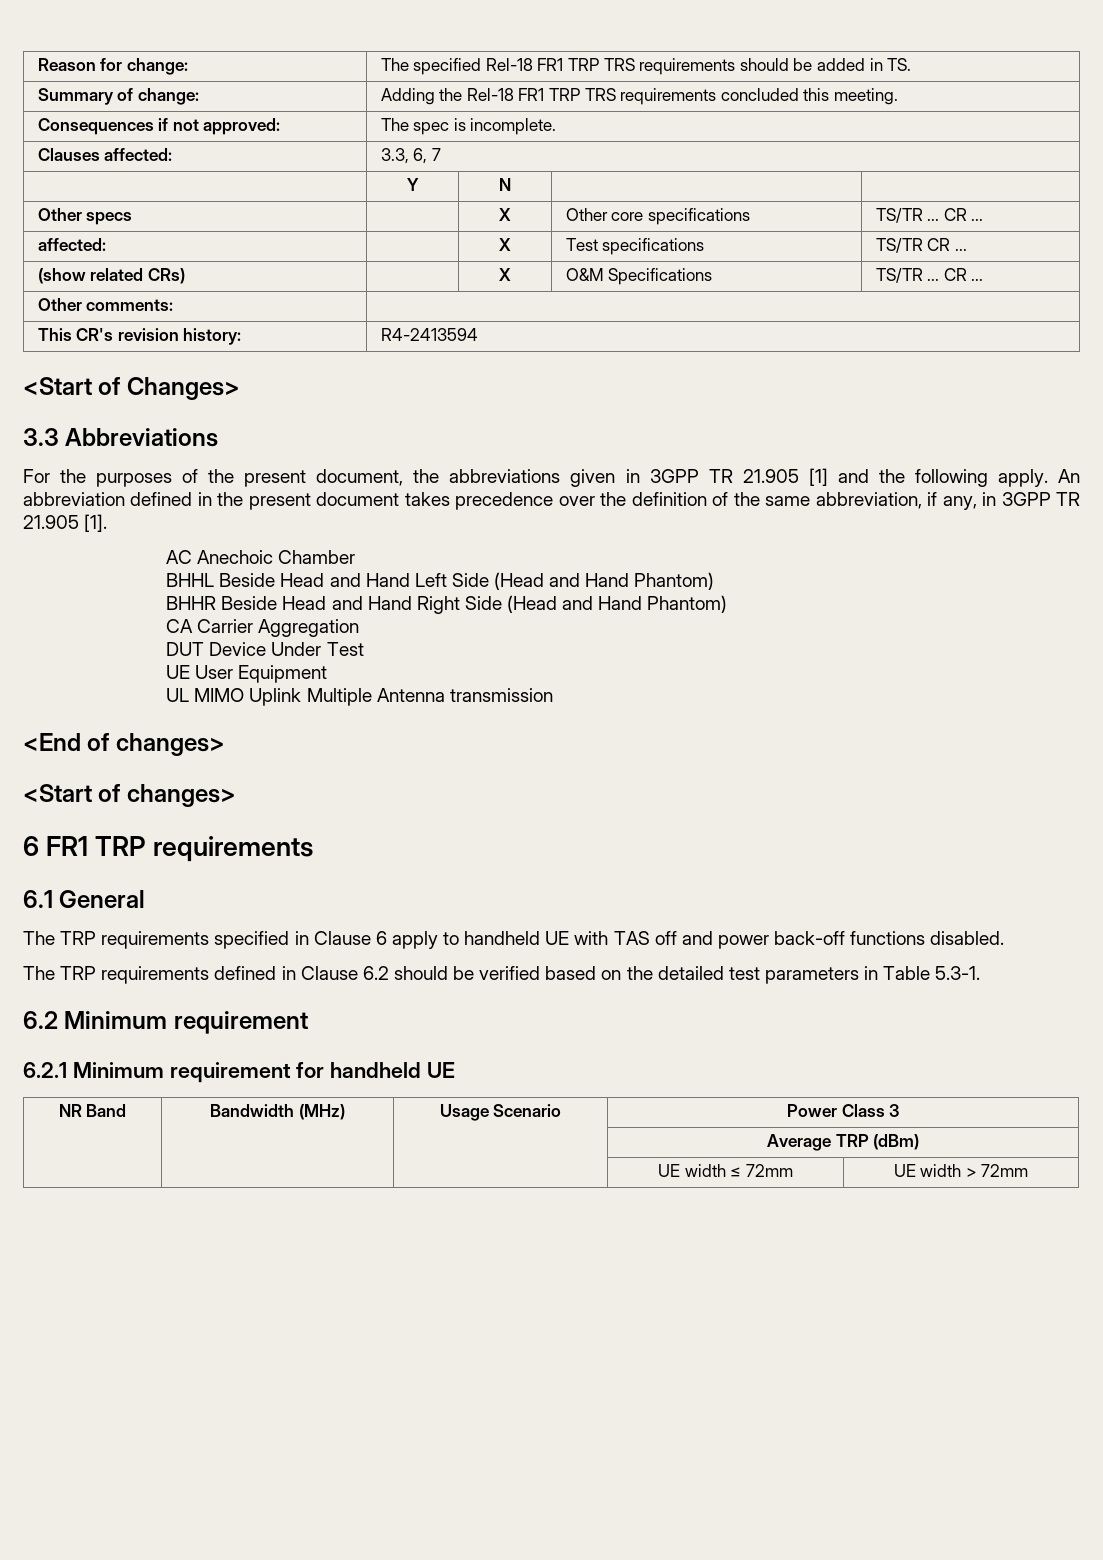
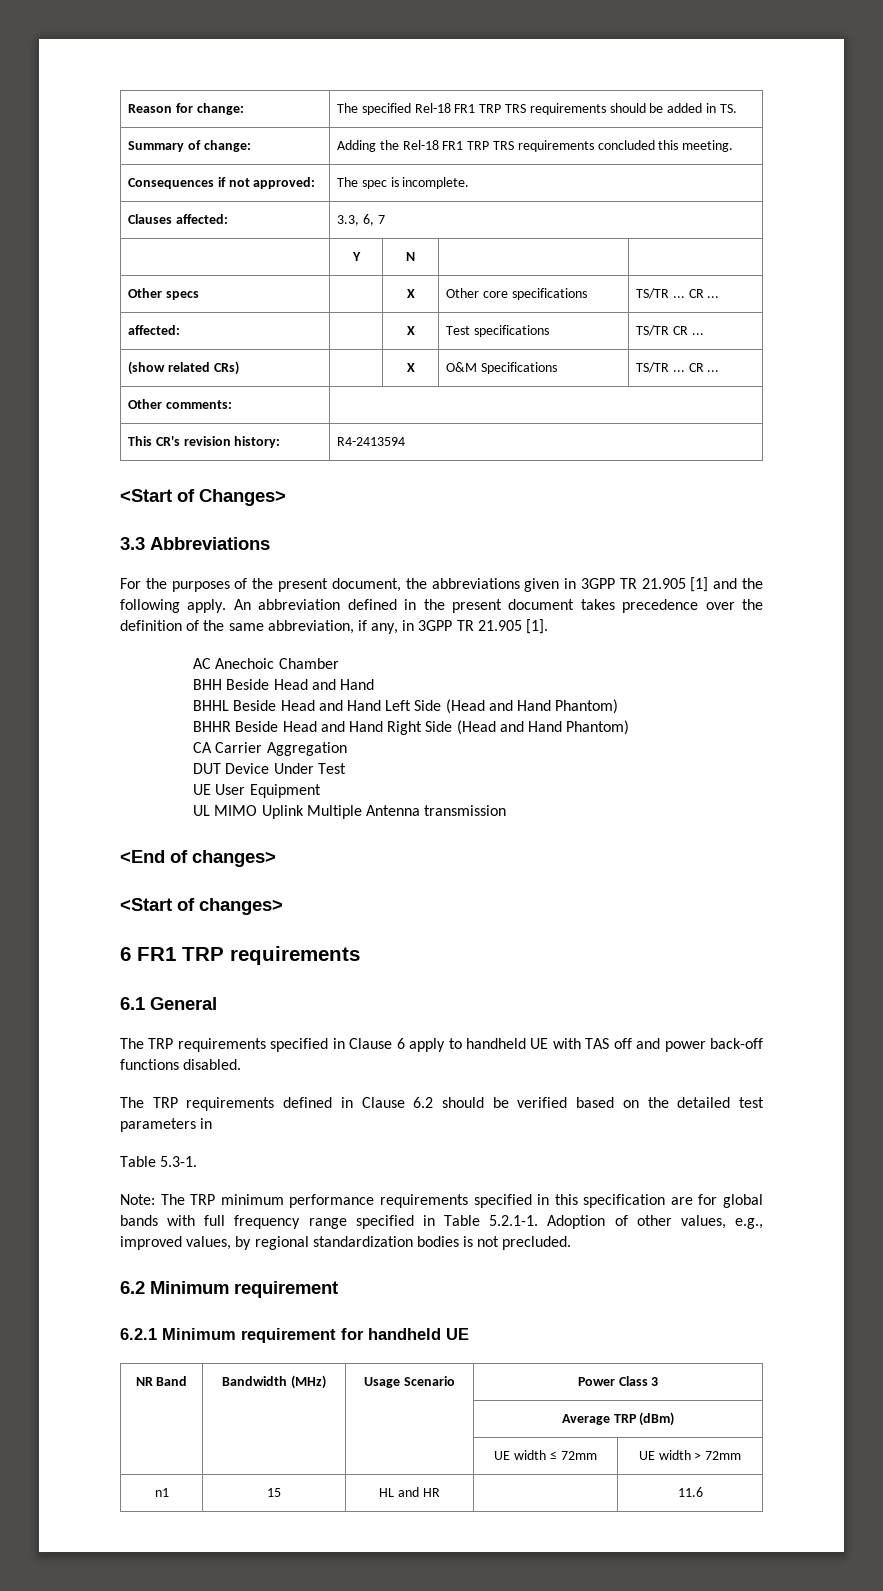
+ BHH Beside Head and Hand
- The TRP requirements defined in Clause 6.2 should be verified based on the detailed test parameters in Table 5.3-1.
+ The TRP requirements defined in Clause 6.2 should be verified based on the detailed test parameters in
+ Table 5.3-1.
+ Note: The TRP minimum performance requirements specified in this specification are for global bands with full frequency range specified in Table 5.2.1-1. Adoption of other values, e.g., improved values, by regional standardization bodies is not precluded.
+ n1 | 15 | HL and HR | | 11.6

